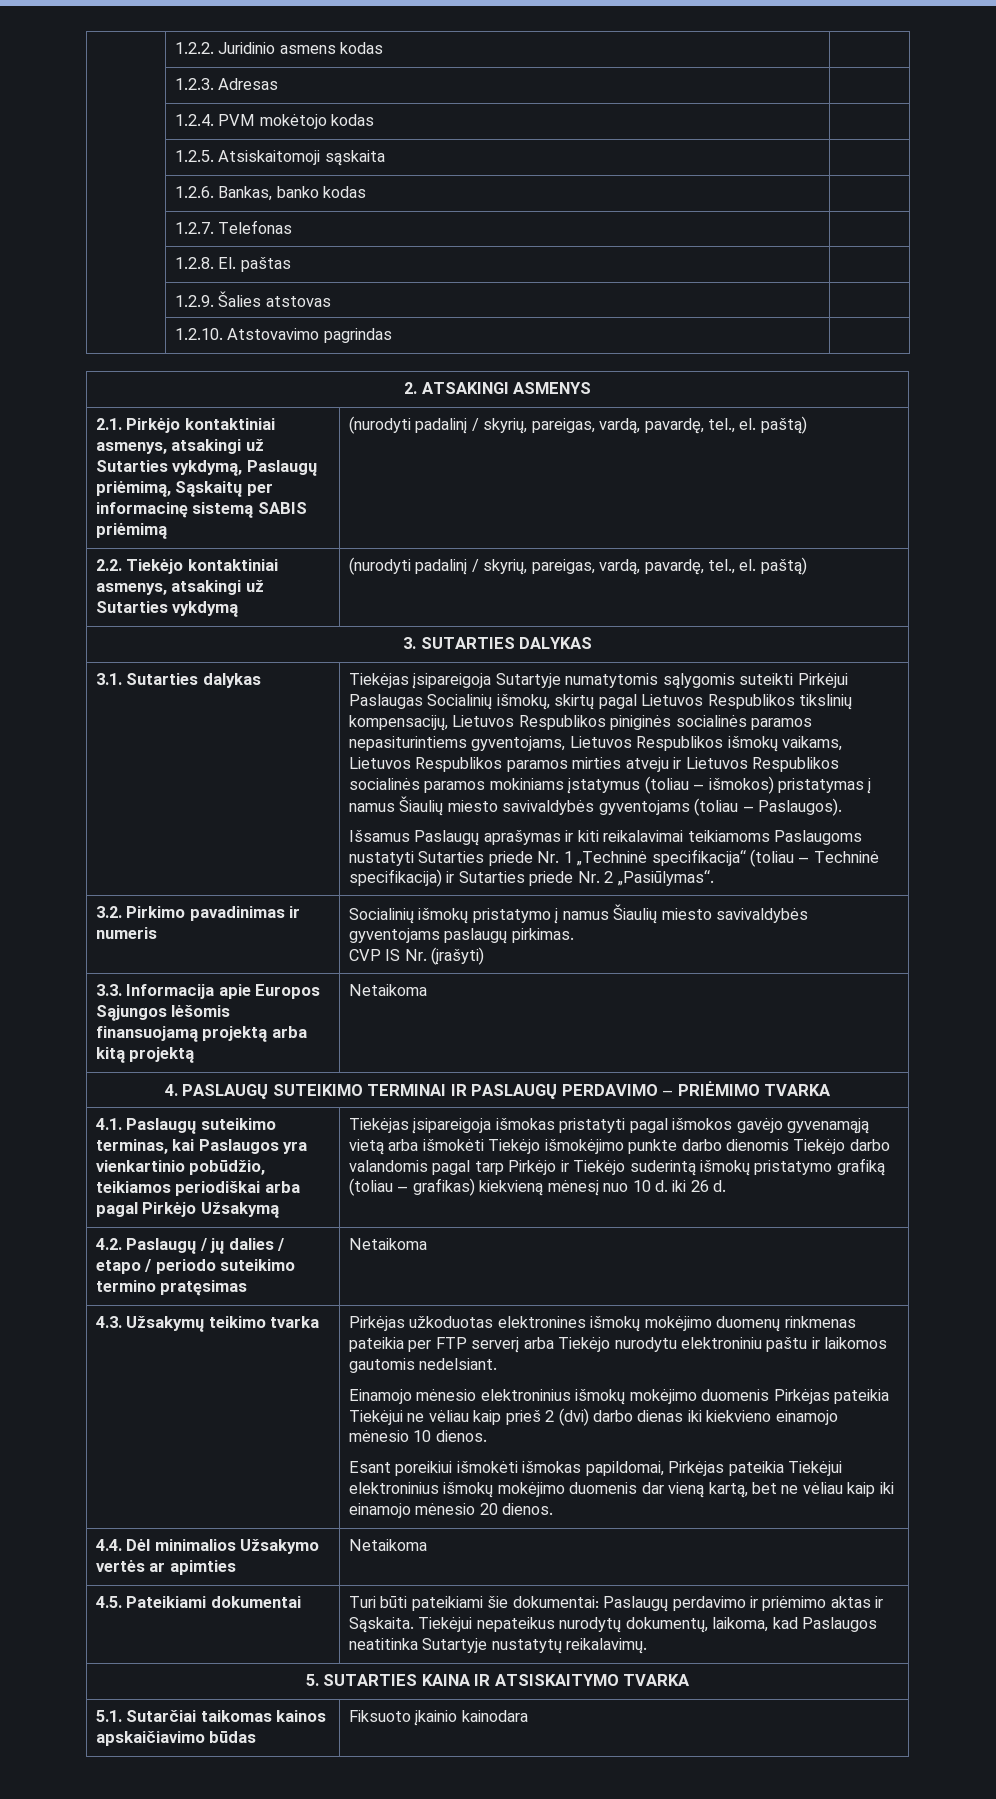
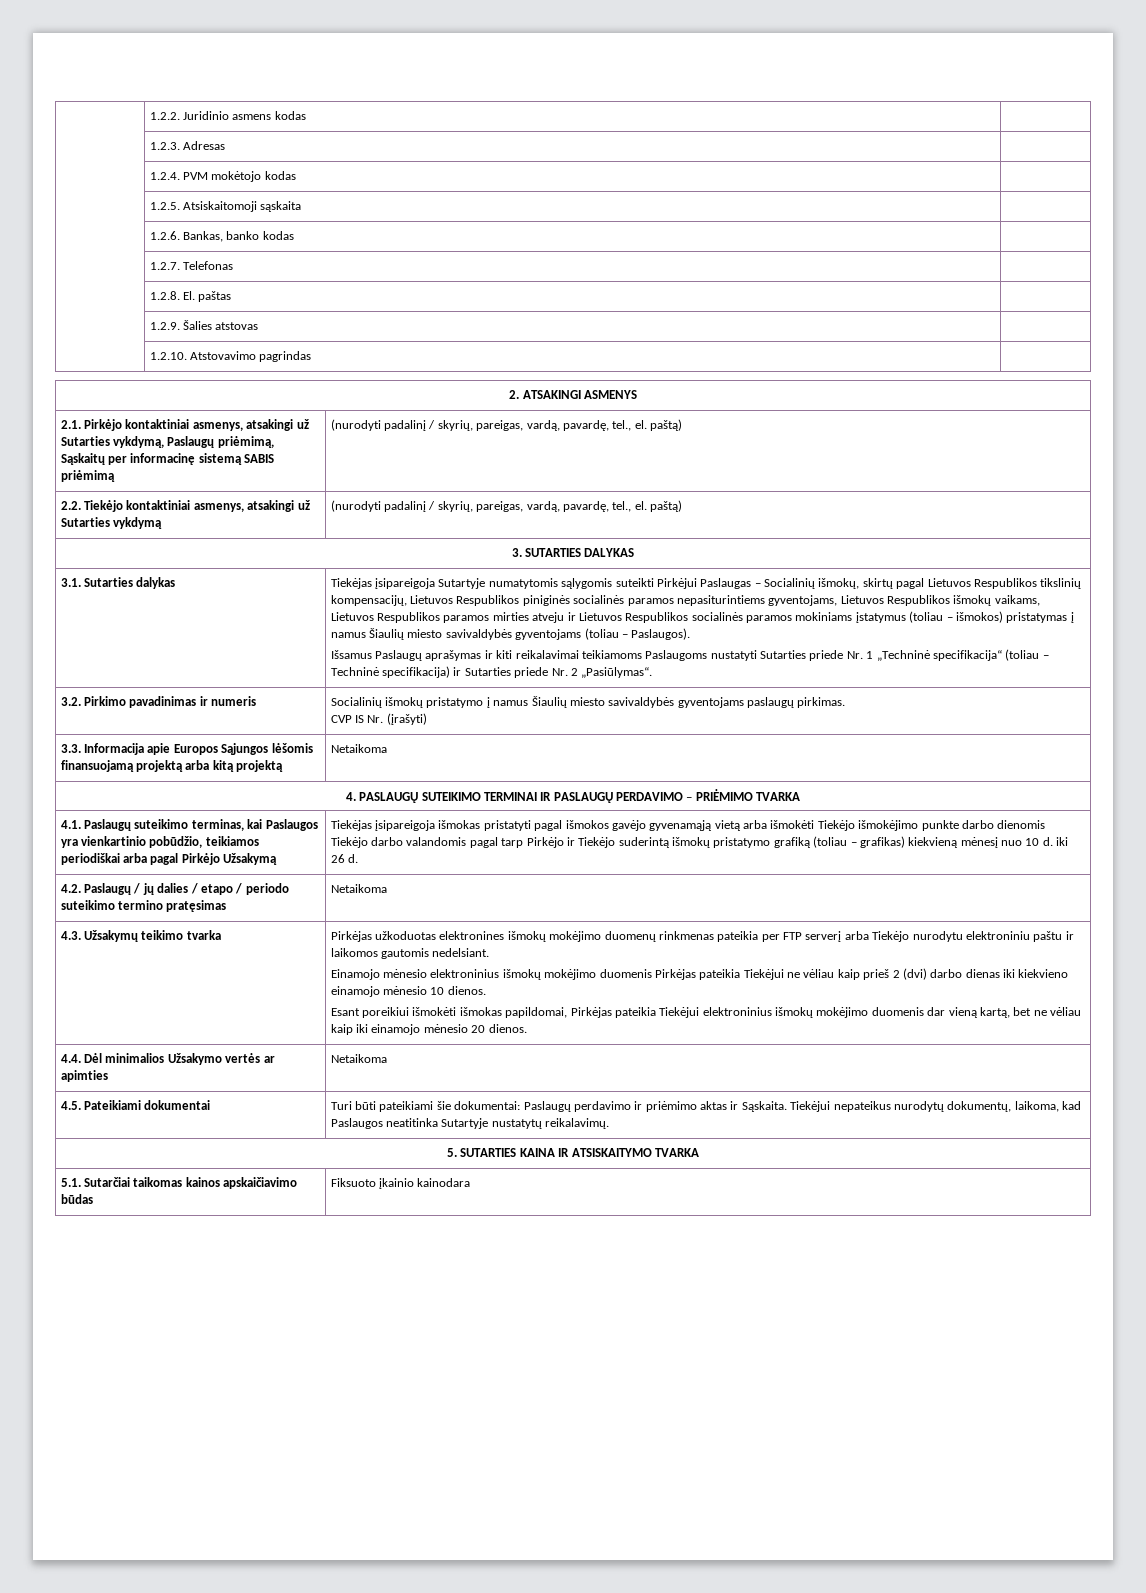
- Tiekėjas įsipareigoja Sutartyje numatytomis sąlygomis suteikti Pirkėjui Paslaugas Socialinių išmokų, skirtų pagal Lietuvos Respublikos tikslinių kompensacijų, Lietuvos Respublikos piniginės socialinės paramos nepasiturintiems gyventojams, Lietuvos Respublikos išmokų vaikams, Lietuvos Respublikos paramos mirties atveju ir Lietuvos Respublikos socialinės paramos mokiniams įstatymus (toliau – išmokos) pristatymas į namus Šiaulių miesto savivaldybės gyventojams (toliau – Paslaugos).
+ Tiekėjas įsipareigoja Sutartyje numatytomis sąlygomis suteikti Pirkėjui Paslaugas – Socialinių išmokų, skirtų pagal Lietuvos Respublikos tikslinių kompensacijų, Lietuvos Respublikos piniginės socialinės paramos nepasiturintiems gyventojams, Lietuvos Respublikos išmokų vaikams, Lietuvos Respublikos paramos mirties atveju ir Lietuvos Respublikos socialinės paramos mokiniams įstatymus (toliau – išmokos) pristatymas į namus Šiaulių miesto savivaldybės gyventojams (toliau – Paslaugos).

